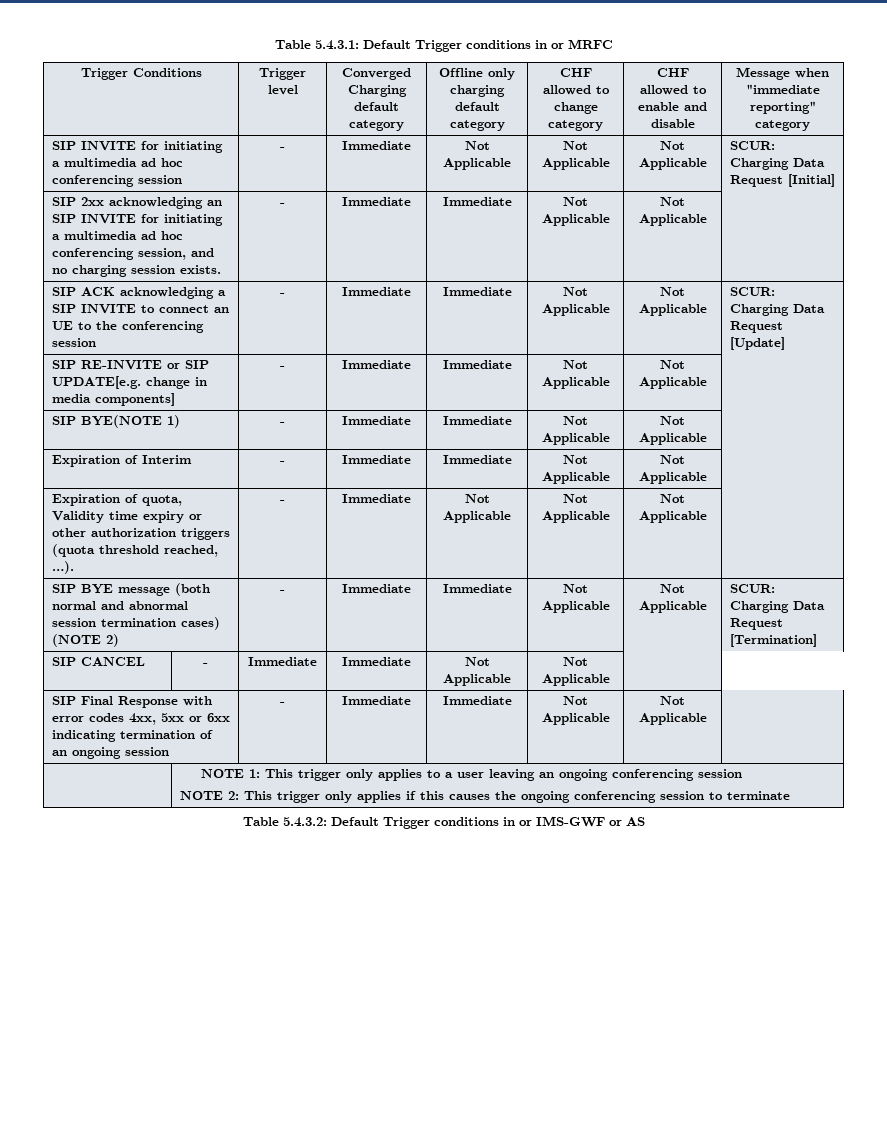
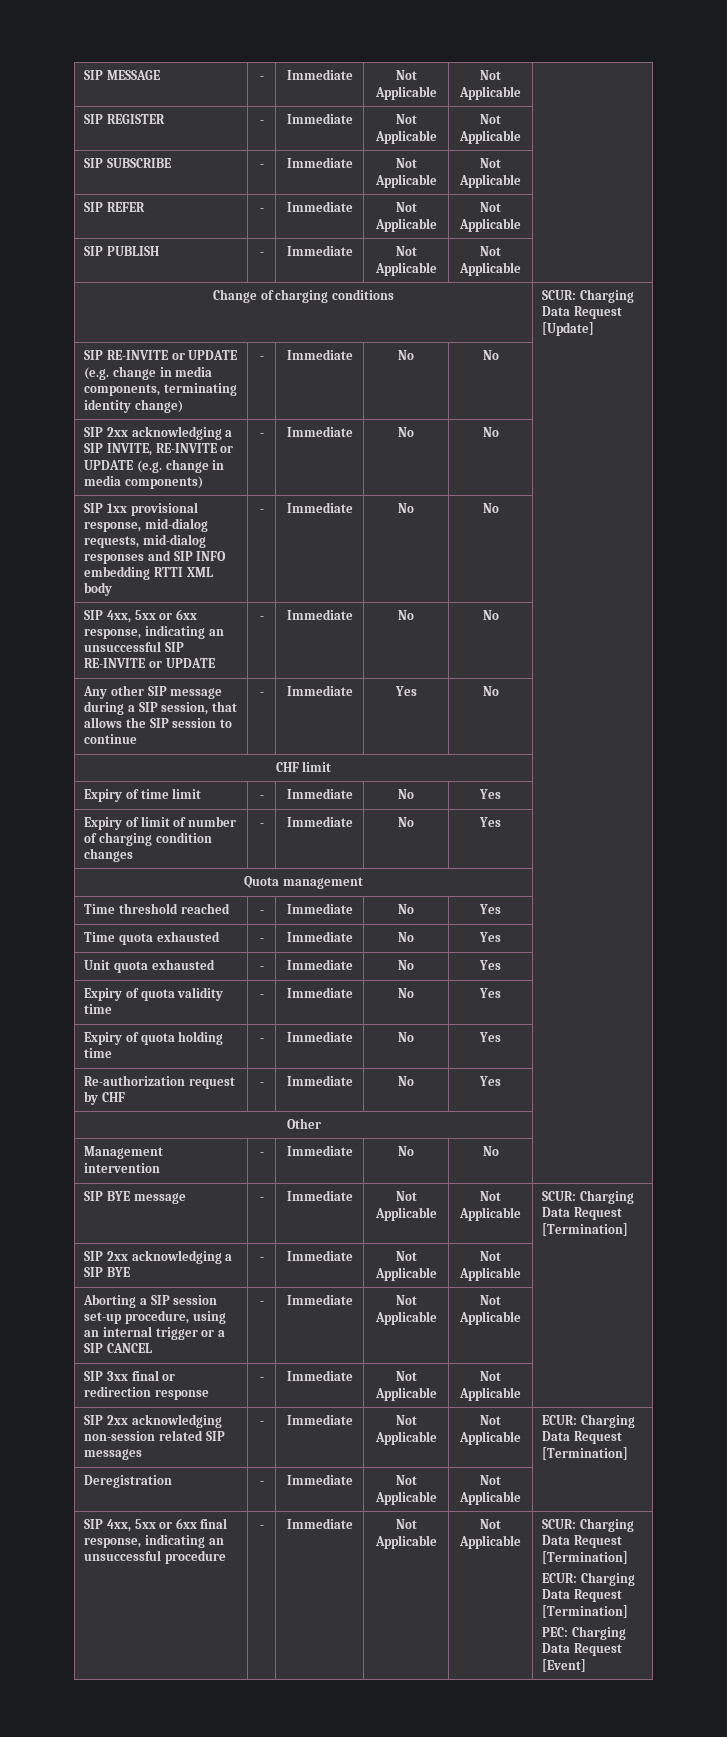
- Table 5.4.3.1: Default Trigger conditions in or MRFC
- Trigger Conditions | Trigger level | Converged Charging default category | Offline only charging default category | CHF allowed to change category | CHF allowed to enable and disable | Message when "immediate reporting" category
- SIP INVITE for initiating a multimedia ad hoc conferencing session | - | Immediate | Not Applicable | Not Applicable | Not Applicable | SCUR: Charging Data Request [Initial]
- SIP 2xx acknowledging an SIP INVITE for initiating a multimedia ad hoc conferencing session, and no charging session exists. | - | Immediate | Immediate | Not Applicable | Not Applicable |
- SIP ACK acknowledging a SIP INVITE to connect an UE to the conferencing session | - | Immediate | Immediate | Not Applicable | Not Applicable | SCUR: Charging Data Request [Update]
- SIP RE-INVITE or SIP UPDATE[e.g. change in media components] | - | Immediate | Immediate | Not Applicable | Not Applicable |
- SIP BYE(NOTE 1) | - | Immediate | Immediate | Not Applicable | Not Applicable |
- Expiration of Interim | - | Immediate | Immediate | Not Applicable | Not Applicable |
- Expiration of quota, Validity time expiry or other authorization triggers (quota threshold reached, …). | - | Immediate | Not Applicable | Not Applicable | Not Applicable |
- SIP BYE message (both normal and abnormal session termination cases) (NOTE 2) | - | Immediate | Immediate | Not Applicable | Not Applicable | SCUR: Charging Data Request [Termination]
+ SIP MESSAGE | - | Immediate | Not Applicable | Not Applicable |
+ SIP REGISTER | - | Immediate | Not Applicable | Not Applicable |
+ SIP SUBSCRIBE | - | Immediate | Not Applicable | Not Applicable |
+ SIP REFER | - | Immediate | Not Applicable | Not Applicable |
+ SIP PUBLISH | - | Immediate | Not Applicable | Not Applicable |
+ Change of charging conditions | SCUR: Charging Data Request [Update]
+ SIP RE-INVITE or UPDATE (e.g. change in media components, terminating identity change) | - | Immediate | No | No |
+ SIP 2xx acknowledging a SIP INVITE, RE-INVITE or UPDATE (e.g. change in media components) | - | Immediate | No | No |
+ SIP 1xx provisional response, mid-dialog requests, mid-dialog responses and SIP INFO embedding RTTI XML body | - | Immediate | No | No |
+ SIP 4xx, 5xx or 6xx response, indicating an unsuccessful SIP RE-INVITE or UPDATE | - | Immediate | No | No |
+ Any other SIP message during a SIP session, that allows the SIP session to continue | - | Immediate | Yes | No |
+ CHF limit |
+ Expiry of time limit | - | Immediate | No | Yes |
+ Expiry of limit of number of charging condition changes | - | Immediate | No | Yes |
+ Quota management |
+ Time threshold reached | - | Immediate | No | Yes |
+ Time quota exhausted | - | Immediate | No | Yes |
+ Unit quota exhausted | - | Immediate | No | Yes |
+ Expiry of quota validity time | - | Immediate | No | Yes |
+ Expiry of quota holding time | - | Immediate | No | Yes |
+ Re-authorization request by CHF | - | Immediate | No | Yes |
+ Other |
+ Management intervention | - | Immediate | No | No |
+ SIP BYE message | - | Immediate | Not Applicable | Not Applicable | SCUR: Charging Data Request [Termination]
- SIP CANCEL | - | Immediate | Immediate | Not Applicable | Not Applicable |
- SIP Final Response with error codes 4xx, 5xx or 6xx indicating termination of an ongoing session | - | Immediate | Immediate | Not Applicable | Not Applicable |
- | NOTE 1: This trigger only applies to a user leaving an ongoing conferencing session
- NOTE 2: This trigger only applies if this causes the ongoing conferencing session to terminate
- Table 5.4.3.2: Default Trigger conditions in or IMS-GWF or AS
+ SIP 2xx acknowledging a SIP BYE | - | Immediate | Not Applicable | Not Applicable |
+ Aborting a SIP session set-up procedure, using an internal trigger or a SIP CANCEL | - | Immediate | Not Applicable | Not Applicable |
+ SIP 3xx final or redirection response | - | Immediate | Not Applicable | Not Applicable |
+ SIP 2xx acknowledging non-session related SIP messages | - | Immediate | Not Applicable | Not Applicable | ECUR: Charging Data Request [Termination]
+ Deregistration | - | Immediate | Not Applicable | Not Applicable |
+ SIP 4xx, 5xx or 6xx final response, indicating an unsuccessful procedure | - | Immediate | Not Applicable | Not Applicable | SCUR: Charging Data Request [Termination]
+ ECUR: Charging Data Request [Termination]
+ PEC: Charging Data Request [Event]

